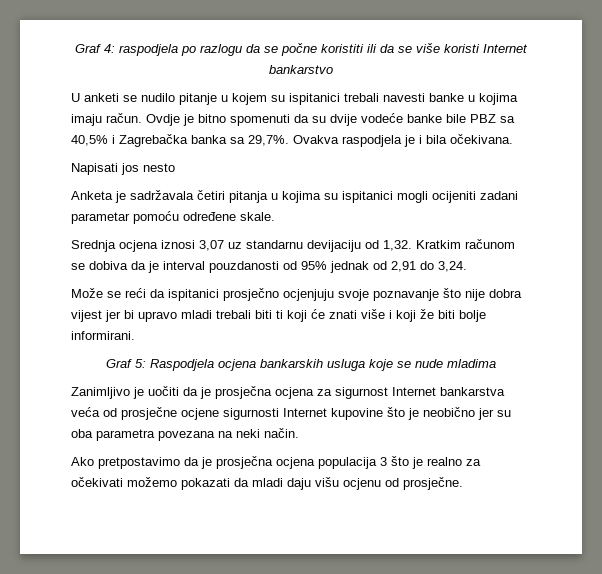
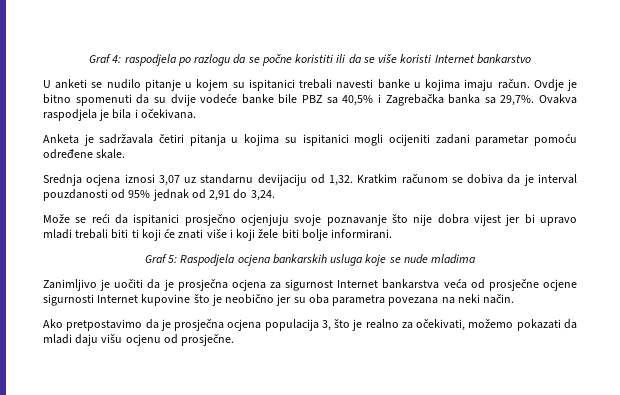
- Ovakva raspodjela je i bila očekivana.
+ Ovakva raspodjela je bila i očekivana.
- Napisati jos nesto
- Može se reći da ispitanici prosječno ocjenjuju svoje poznavanje što nije dobra vijest jer bi upravo mladi trebali biti ti koji će znati više i koji že biti bolje informirani.
+ Može se reći da ispitanici prosječno ocjenjuju svoje poznavanje što nije dobra vijest jer bi upravo mladi trebali biti ti koji će znati više i koji žele biti bolje informirani.
- Ako pretpostavimo da je prosječna ocjena populacija 3 što je realno za očekivati možemo pokazati da mladi daju višu ocjenu od prosječne.
+ Ako pretpostavimo da je prosječna ocjena populacija 3, što je realno za očekivati, možemo pokazati da mladi daju višu ocjenu od prosječne.

